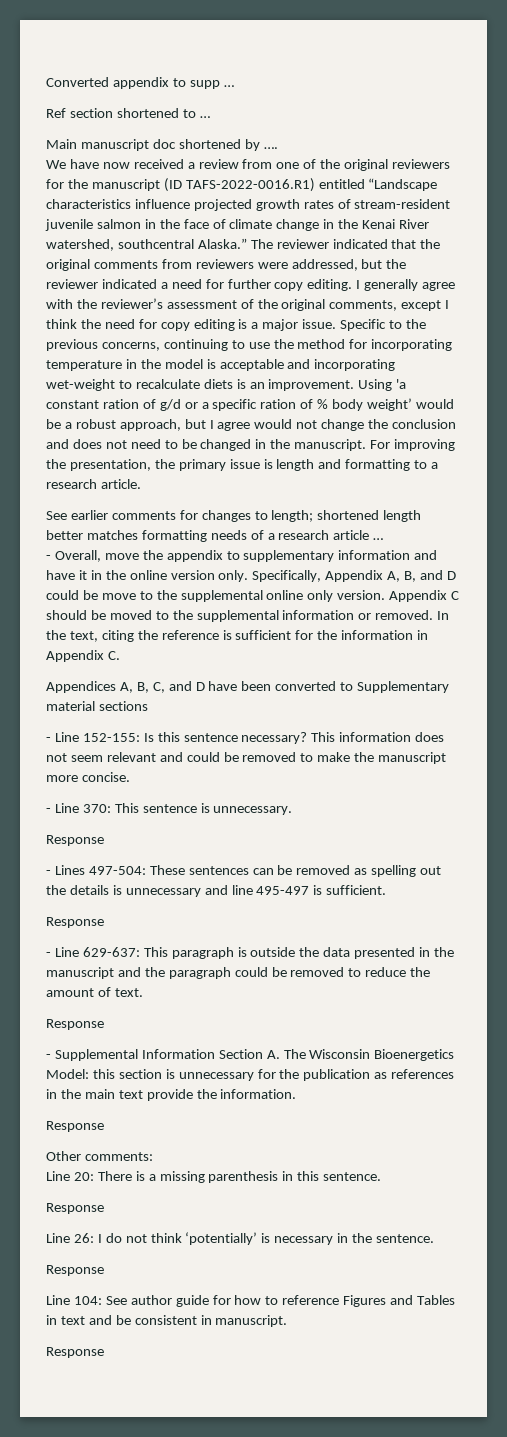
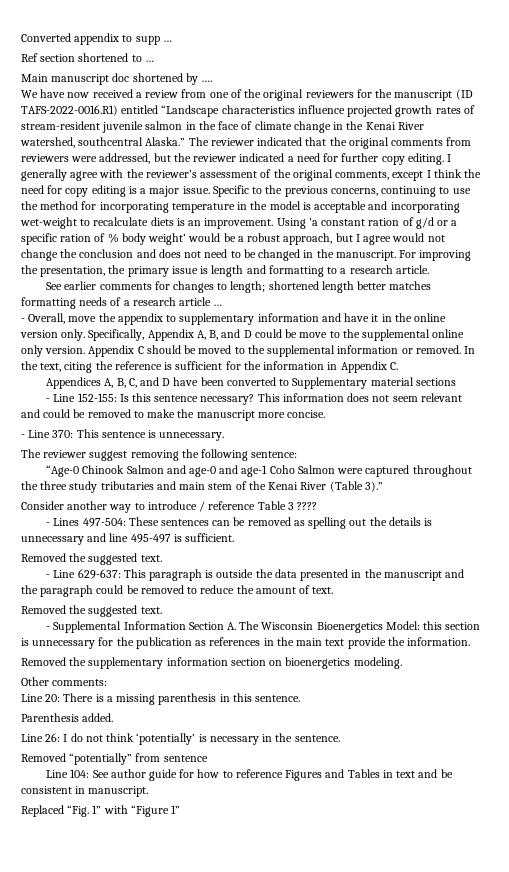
  - Line 370: This sentence is unnecessary.
- Response
+ The reviewer suggest removing the following sentence:
+ “Age-0 Chinook Salmon and age-0 and age-1 Coho Salmon were captured throughout the three study tributaries and main stem of the Kenai River (Table 3).”
+ Consider another way to introduce / reference Table 3 ????
  - Lines 497-504: These sentences can be removed as spelling out the details is unnecessary and line 495-497 is sufficient.
- Response
+ Removed the suggested text.
  - Line 629-637: This paragraph is outside the data presented in the manuscript and the paragraph could be removed to reduce the amount of text.
- Response
+ Removed the suggested text.
  - Supplemental Information Section A. The Wisconsin Bioenergetics Model: this section is unnecessary for the publication as references in the main text provide the information.
- Response
+ Removed the supplementary information section on bioenergetics modeling.
  Line 20: There is a missing parenthesis in this sentence.
- Response
+ Parenthesis added.
  Line 26: I do not think ‘potentially’ is necessary in the sentence.
- Response
+ Removed “potentially” from sentence
  Line 104: See author guide for how to reference Figures and Tables in text and be consistent in manuscript.
- Response
+ Replaced “Fig. 1” with “Figure 1”

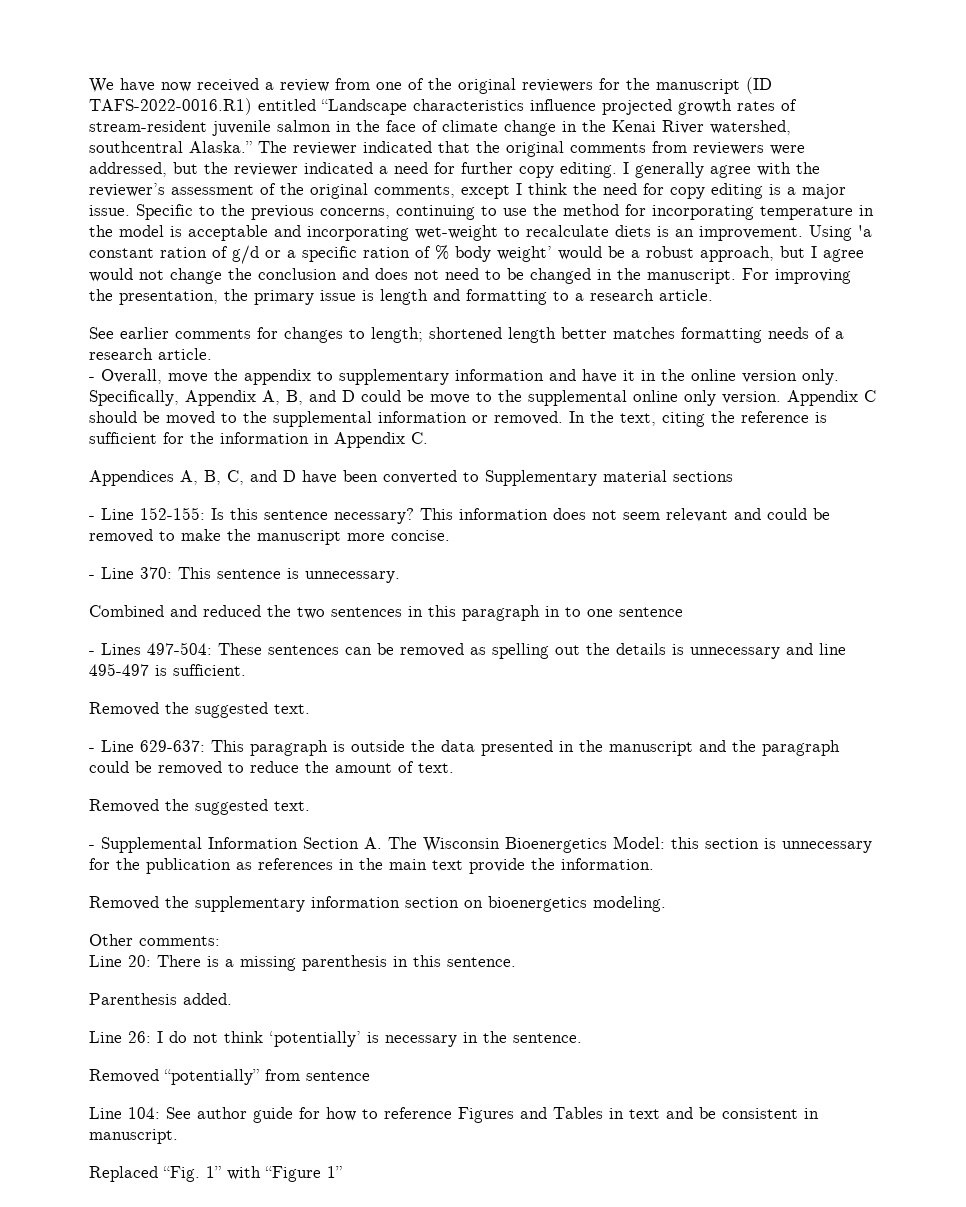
- Converted appendix to supp …
- Ref section shortened to …
- Main manuscript doc shortened by ….
- See earlier comments for changes to length; shortened length better matches formatting needs of a research article …
+ See earlier comments for changes to length; shortened length better matches formatting needs of a research article.
- The reviewer suggest removing the following sentence:
- “Age-0 Chinook Salmon and age-0 and age-1 Coho Salmon were captured throughout the three study tributaries and main stem of the Kenai River (Table 3).”
- Consider another way to introduce / reference Table 3 ????
+ Combined and reduced the two sentences in this paragraph in to one sentence

